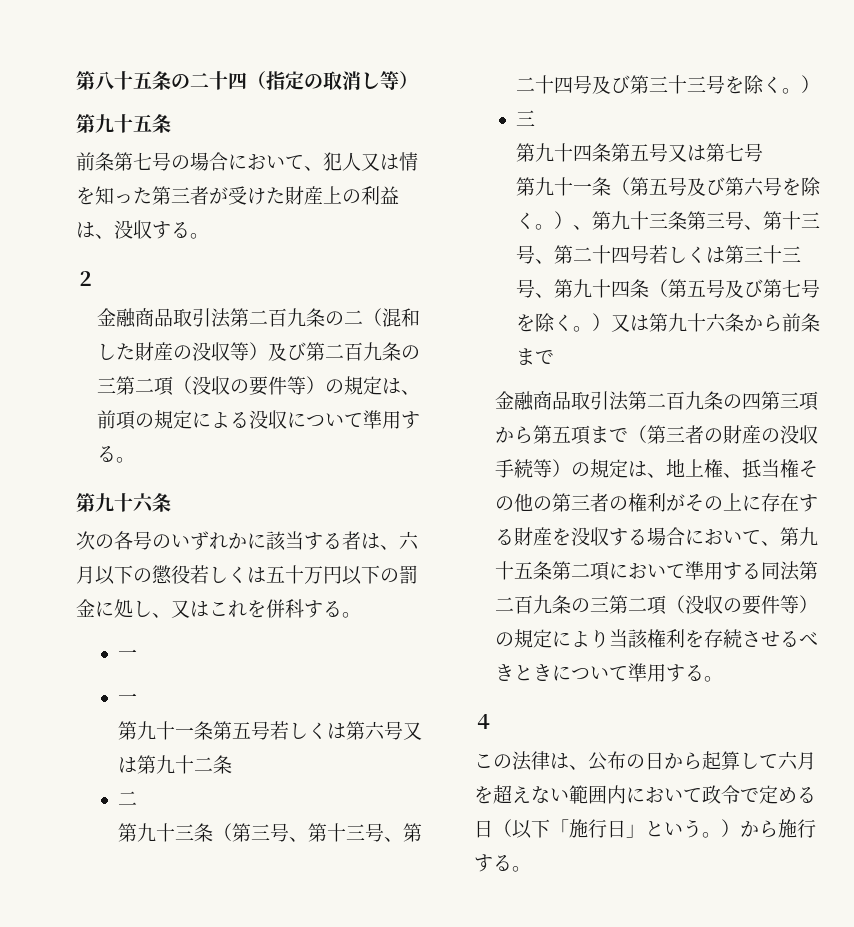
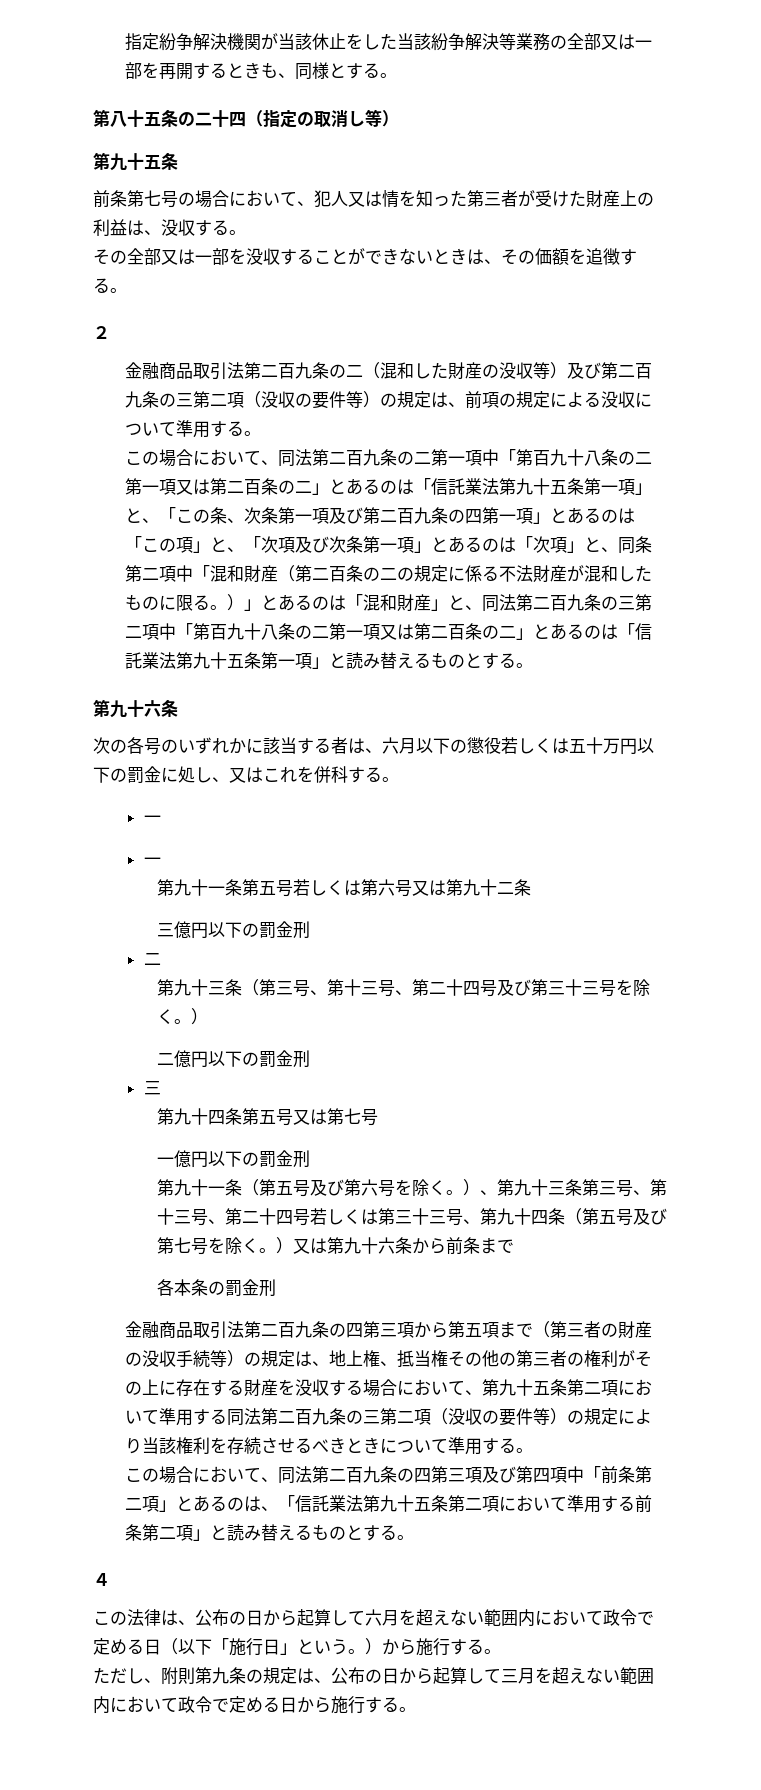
+ 指定紛争解決機関が当該休止をした当該紛争解決等業務の全部又は一部を再開するときも、同様とする。
+ その全部又は一部を没収することができないときは、その価額を追徴する。
+ この場合において、同法第二百九条の二第一項中「第百九十八条の二第一項又は第二百条の二」とあるのは「信託業法第九十五条第一項」と、「この条、次条第一項及び第二百九条の四第一項」とあるのは「この項」と、「次項及び次条第一項」とあるのは「次項」と、同条第二項中「混和財産（第二百条の二の規定に係る不法財産が混和したものに限る。）」とあるのは「混和財産」と、同法第二百九条の三第二項中「第百九十八条の二第一項又は第二百条の二」とあるのは「信託業法第九十五条第一項」と読み替えるものとする。
+ 三億円以下の罰金刑
+ 二億円以下の罰金刑
+ 一億円以下の罰金刑
+ 各本条の罰金刑
+ この場合において、同法第二百九条の四第三項及び第四項中「前条第二項」とあるのは、「信託業法第九十五条第二項において準用する前条第二項」と読み替えるものとする。
+ ただし、附則第九条の規定は、公布の日から起算して三月を超えない範囲内において政令で定める日から施行する。

